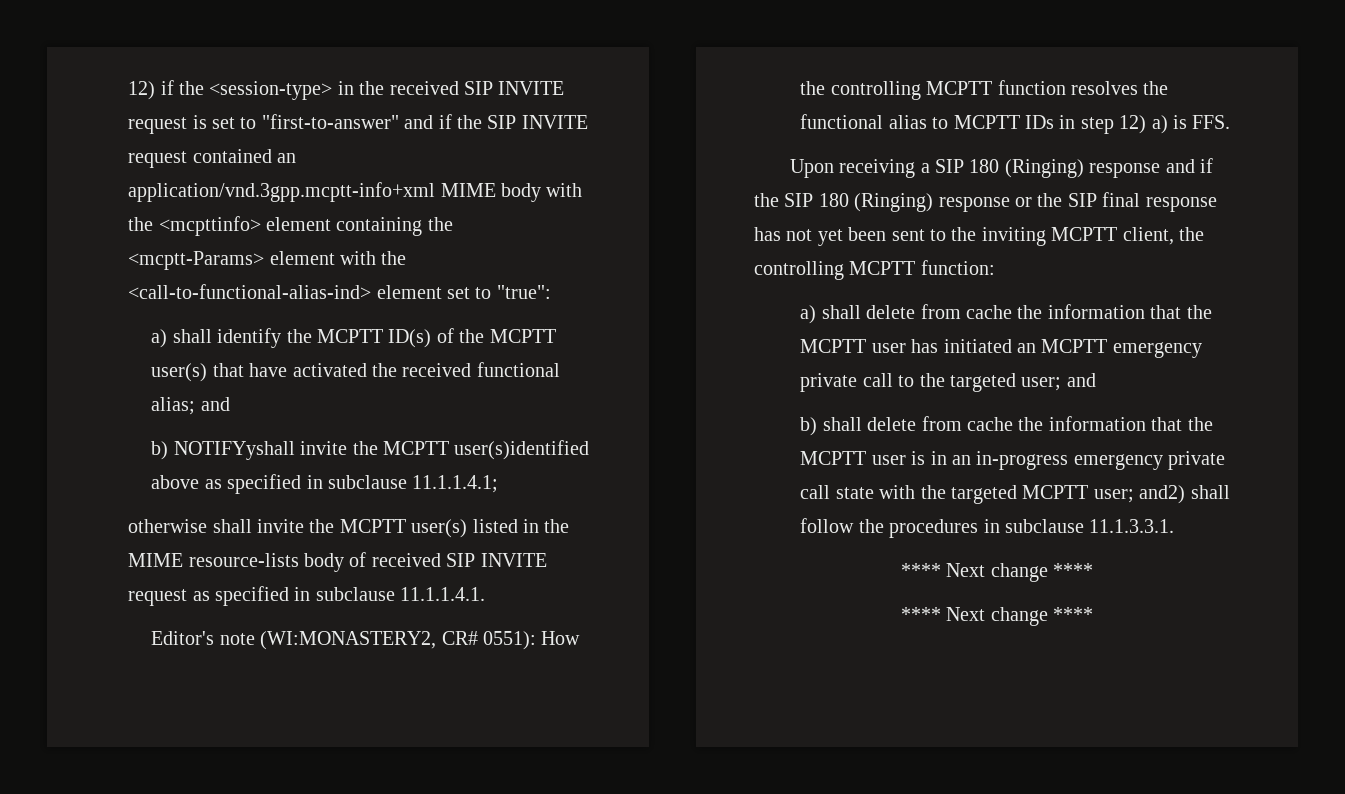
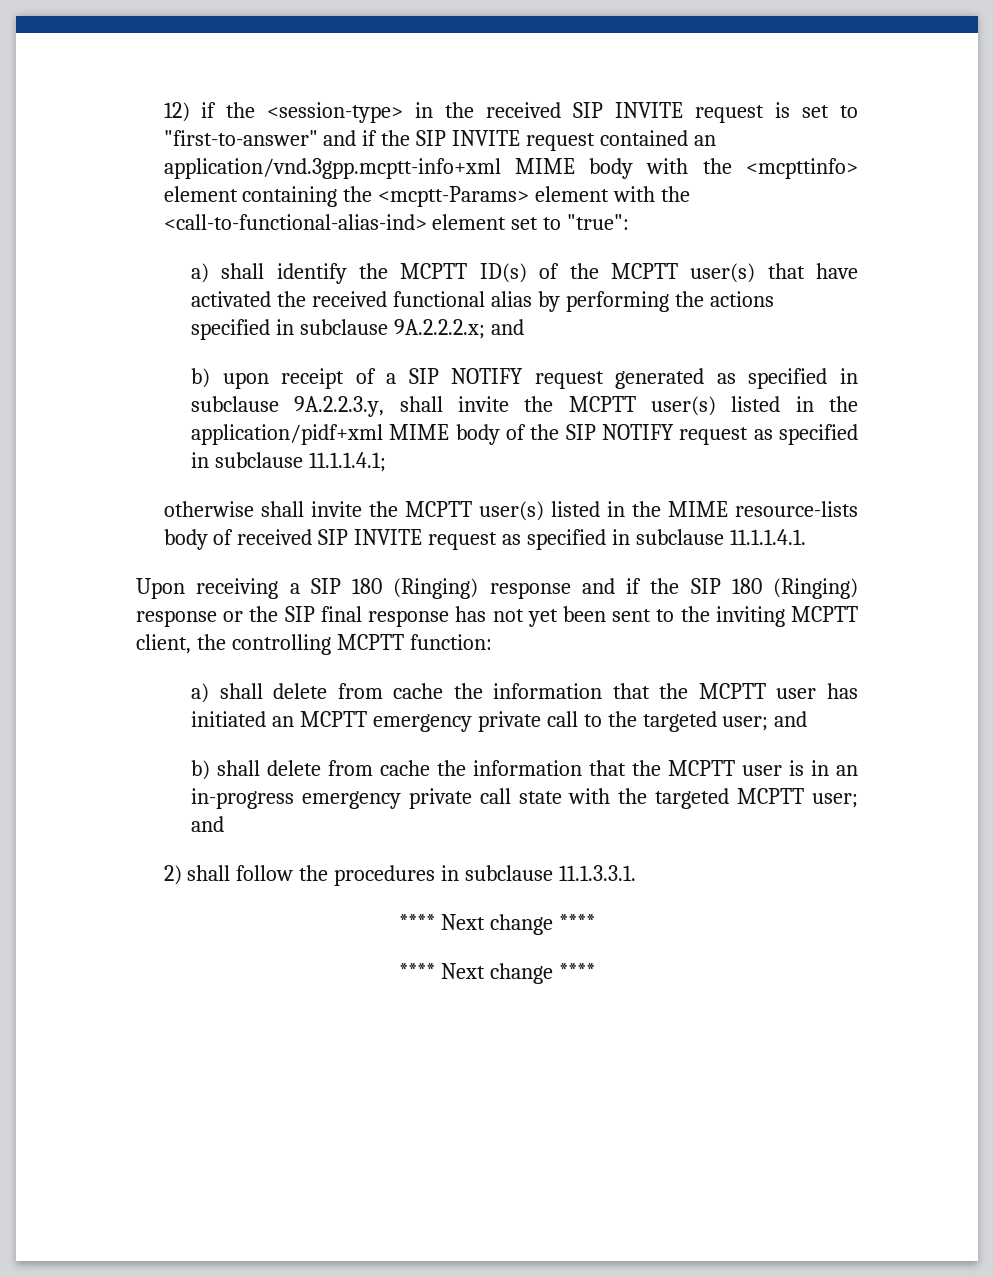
- a) shall identify the MCPTT ID(s) of the MCPTT user(s) that have activated the received functional alias; and
- b) NOTIFYyshall invite the MCPTT user(s)identified above as specified in subclause 11.1.1.4.1;
+ a) shall identify the MCPTT ID(s) of the MCPTT user(s) that have activated the received functional alias by performing the actions specified in subclause 9A.2.2.2.x; and
+ b) upon receipt of a SIP NOTIFY request generated as specified in subclause 9A.2.2.3.y, shall invite the MCPTT user(s) listed in the application/pidf+xml MIME body of the SIP NOTIFY request as specified in subclause 11.1.1.4.1;
- Editor's note (WI:MONASTERY2, CR# 0551): How the controlling MCPTT function resolves the functional alias to MCPTT IDs in step 12) a) is FFS.
- b) shall delete from cache the information that the MCPTT user is in an in-progress emergency private call state with the targeted MCPTT user; and2) shall follow the procedures in subclause 11.1.3.3.1.
+ b) shall delete from cache the information that the MCPTT user is in an in-progress emergency private call state with the targeted MCPTT user; and
+ 2) shall follow the procedures in subclause 11.1.3.3.1.

